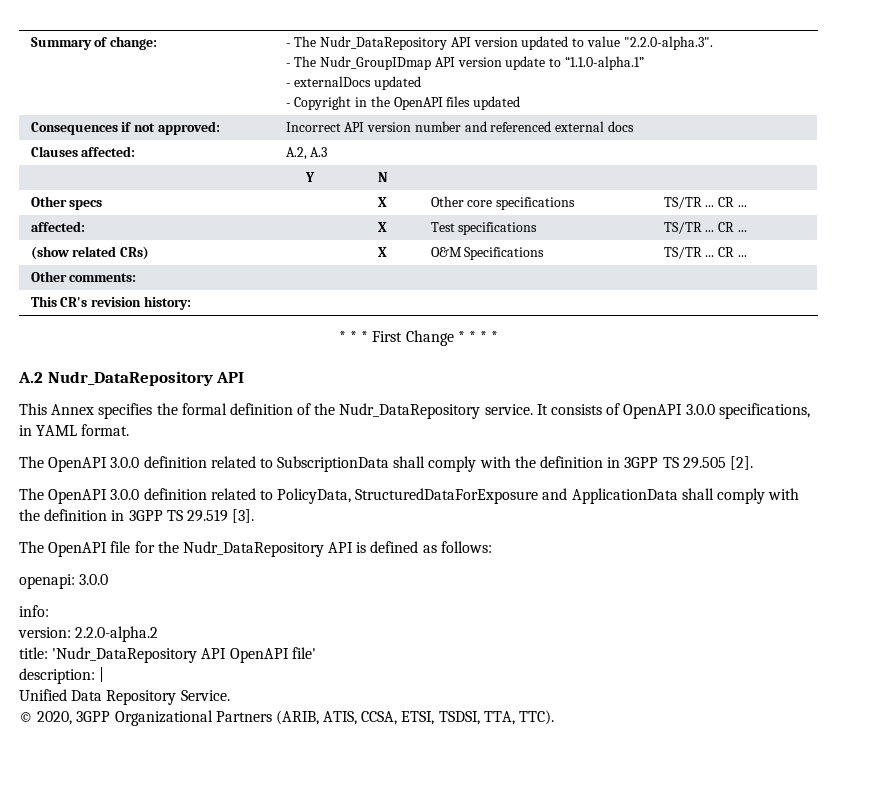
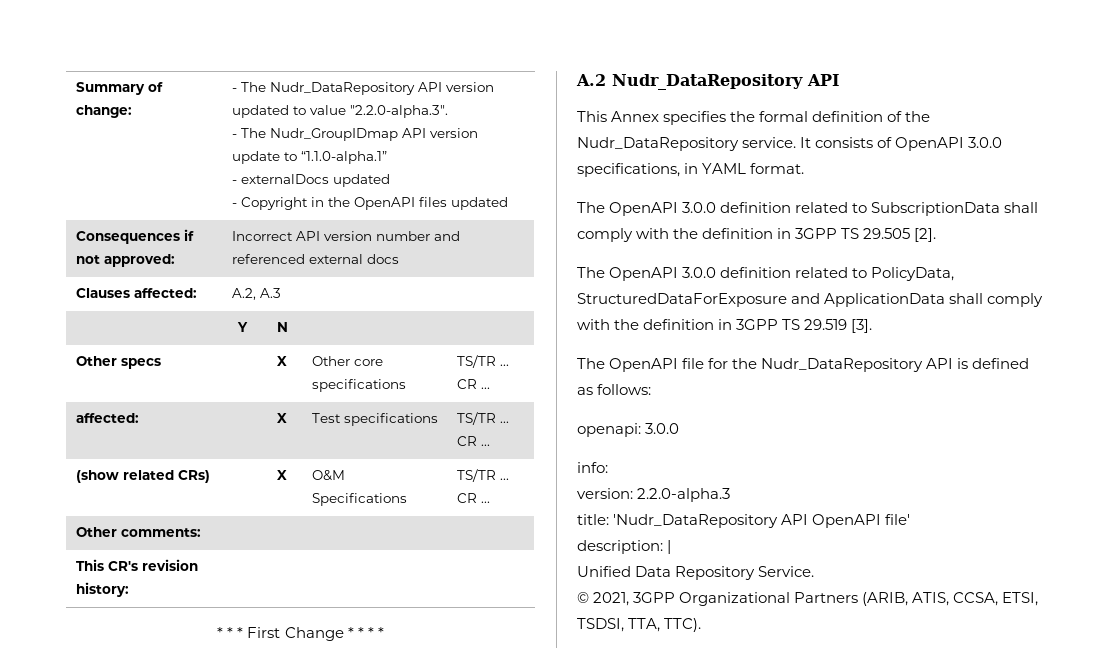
- version: 2.2.0-alpha.2
+ version: 2.2.0-alpha.3
- © 2020, 3GPP Organizational Partners (ARIB, ATIS, CCSA, ETSI, TSDSI, TTA, TTC).
+ © 2021, 3GPP Organizational Partners (ARIB, ATIS, CCSA, ETSI, TSDSI, TTA, TTC).

